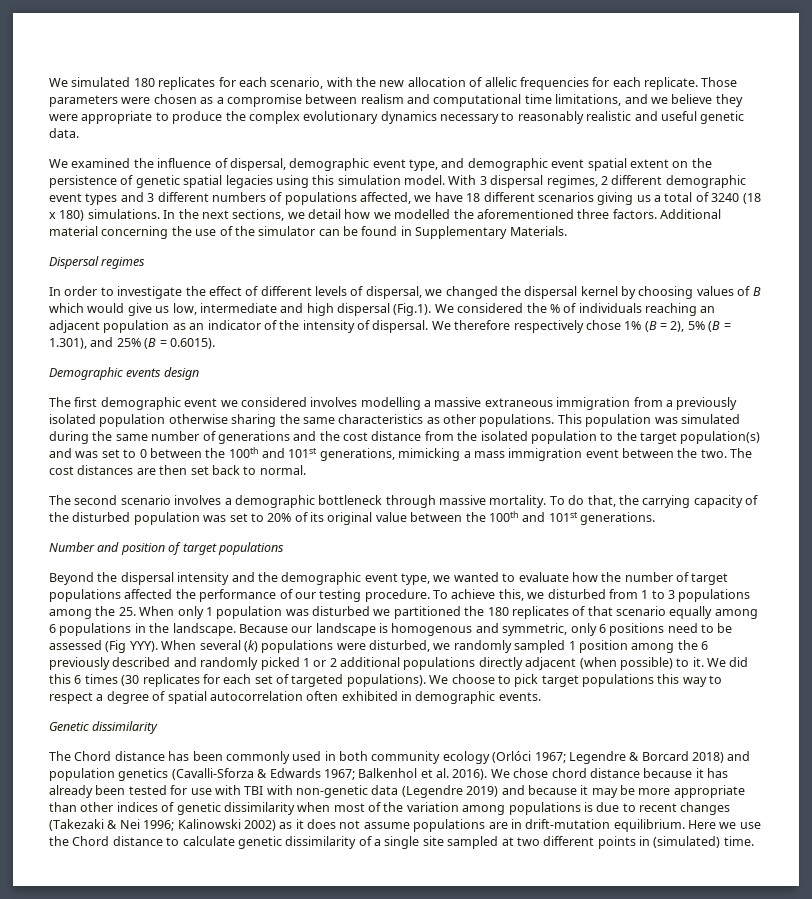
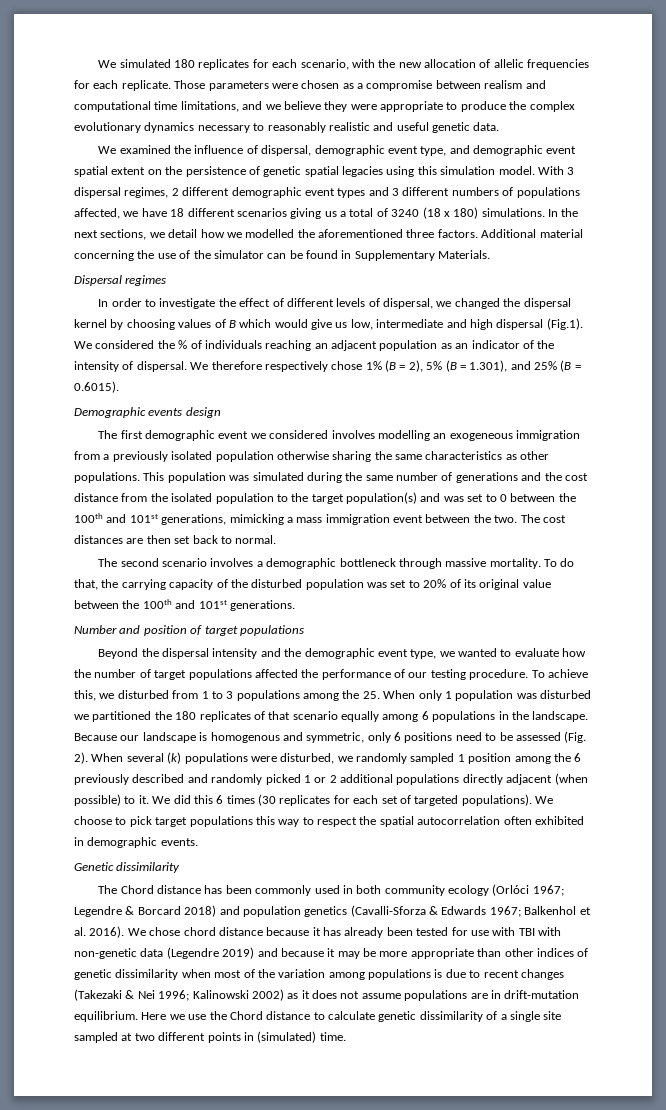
- The first demographic event we considered involves modelling a massive extraneous immigration from a previously isolated population otherwise sharing the same characteristics as other populations.
+ The first demographic event we considered involves modelling an exogeneous immigration from a previously isolated population otherwise sharing the same characteristics as other populations.
- Because our landscape is homogenous and symmetric, only 6 positions need to be assessed (Fig YYY).
+ Because our landscape is homogenous and symmetric, only 6 positions need to be assessed (Fig. 2).
- We choose to pick target populations this way to respect a degree of spatial autocorrelation often exhibited in demographic events.
+ We choose to pick target populations this way to respect the spatial autocorrelation often exhibited in demographic events.

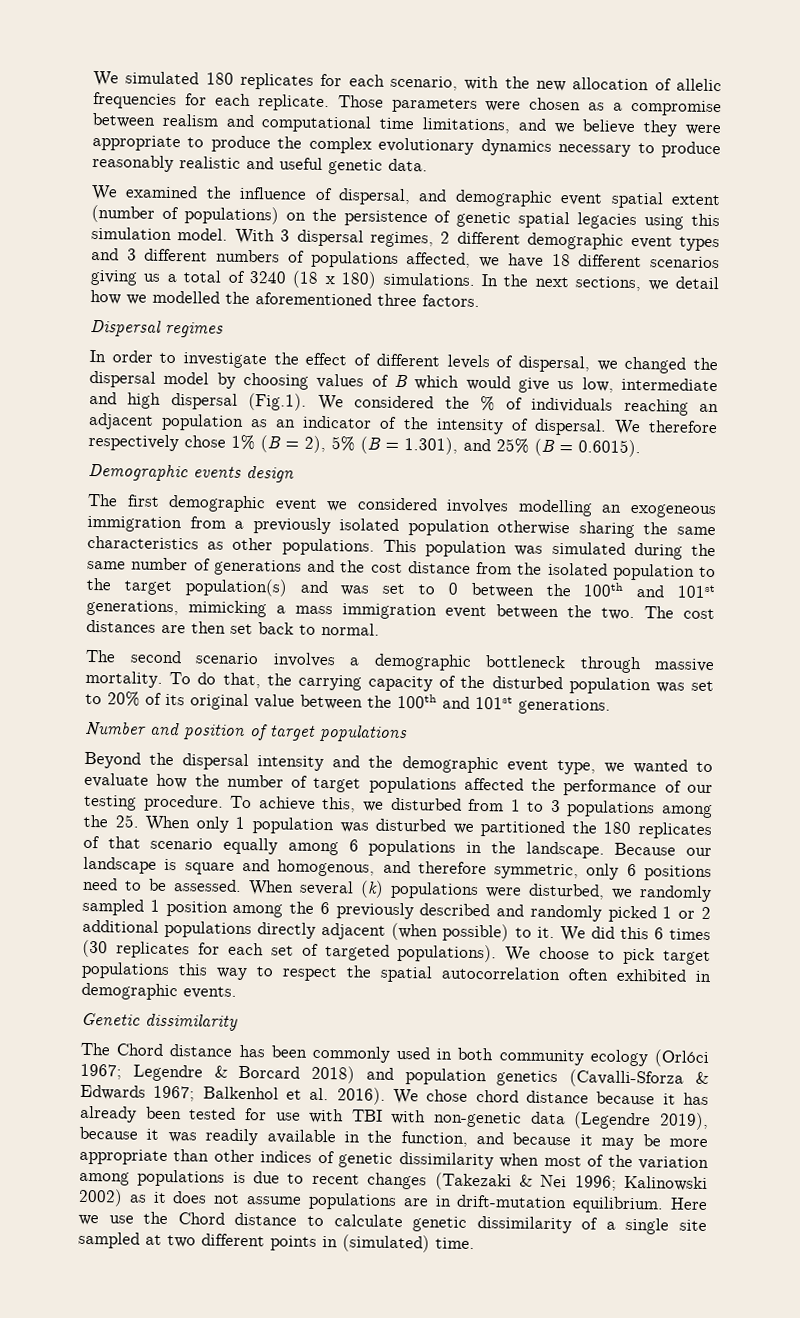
- Those parameters were chosen as a compromise between realism and computational time limitations, and we believe they were appropriate to produce the complex evolutionary dynamics necessary to reasonably realistic and useful genetic data.
+ Those parameters were chosen as a compromise between realism and computational time limitations, and we believe they were appropriate to produce the complex evolutionary dynamics necessary to produce reasonably realistic and useful genetic data.
- We examined the influence of dispersal, demographic event type, and demographic event spatial extent on the persistence of genetic spatial legacies using this simulation model.
+ We examined the influence of dispersal, and demographic event spatial extent (number of populations) on the persistence of genetic spatial legacies using this simulation model.
- Additional material concerning the use of the simulator can be found in Supplementary Materials.
- In order to investigate the effect of different levels of dispersal, we changed the dispersal kernel by choosing values of B which would give us low, intermediate and high dispersal (Fig.1). We considered the % of individuals reaching an adjacent population as an indicator of the intensity of dispersal.
+ In order to investigate the effect of different levels of dispersal, we changed the dispersal model by choosing values of B which would give us low, intermediate and high dispersal (Fig.1). We considered the % of individuals reaching an adjacent population as an indicator of the intensity of dispersal.
- Because our landscape is homogenous and symmetric, only 6 positions need to be assessed (Fig. 2).
+ Because our landscape is square and homogenous, and therefore symmetric, only 6 positions need to be assessed.
- We chose chord distance because it has already been tested for use with TBI with non-genetic data (Legendre 2019) and because it may be more appropriate than other indices of genetic dissimilarity when most of the variation among populations is due to recent changes (Takezaki & Nei 1996; Kalinowski 2002) as it does not assume populations are in drift-mutation equilibrium.
+ We chose chord distance because it has already been tested for use with TBI with non-genetic data (Legendre 2019), because it was readily available in the function, and because it may be more appropriate than other indices of genetic dissimilarity when most of the variation among populations is due to recent changes (Takezaki & Nei 1996; Kalinowski 2002) as it does not assume populations are in drift-mutation equilibrium.

